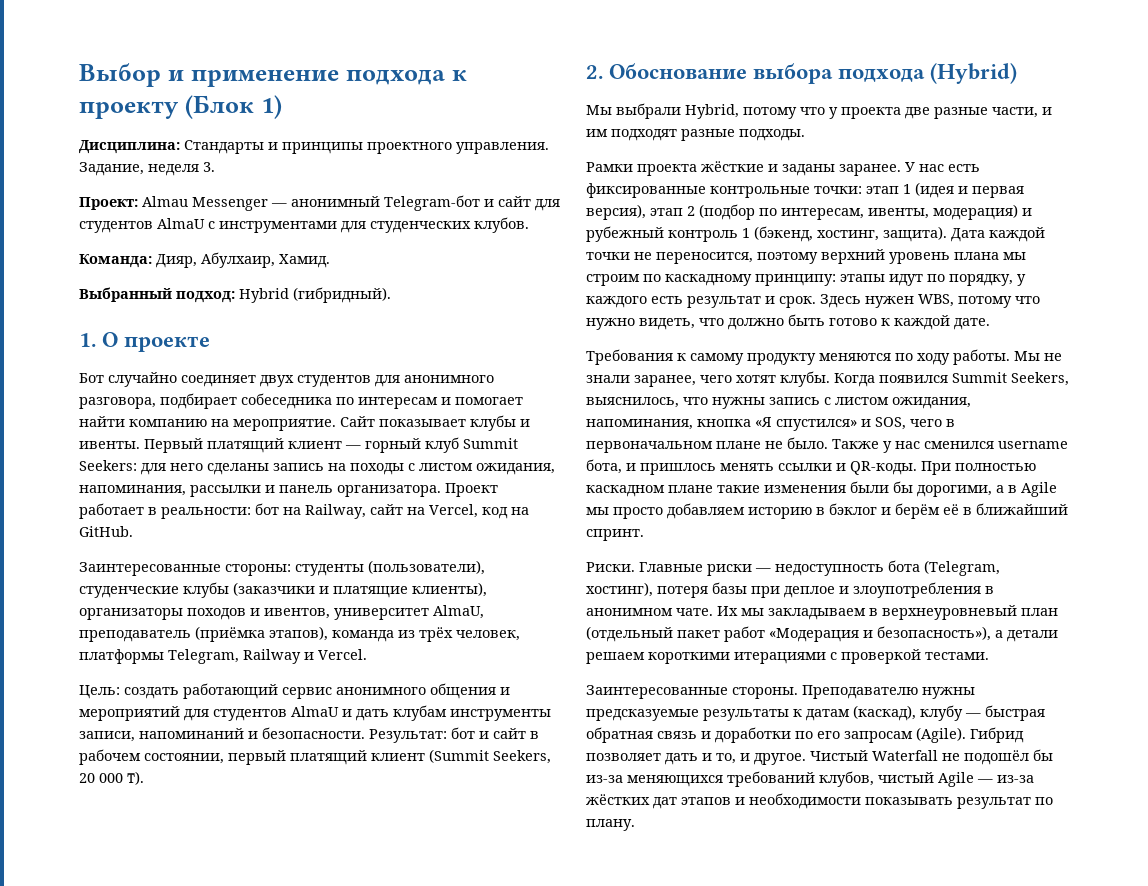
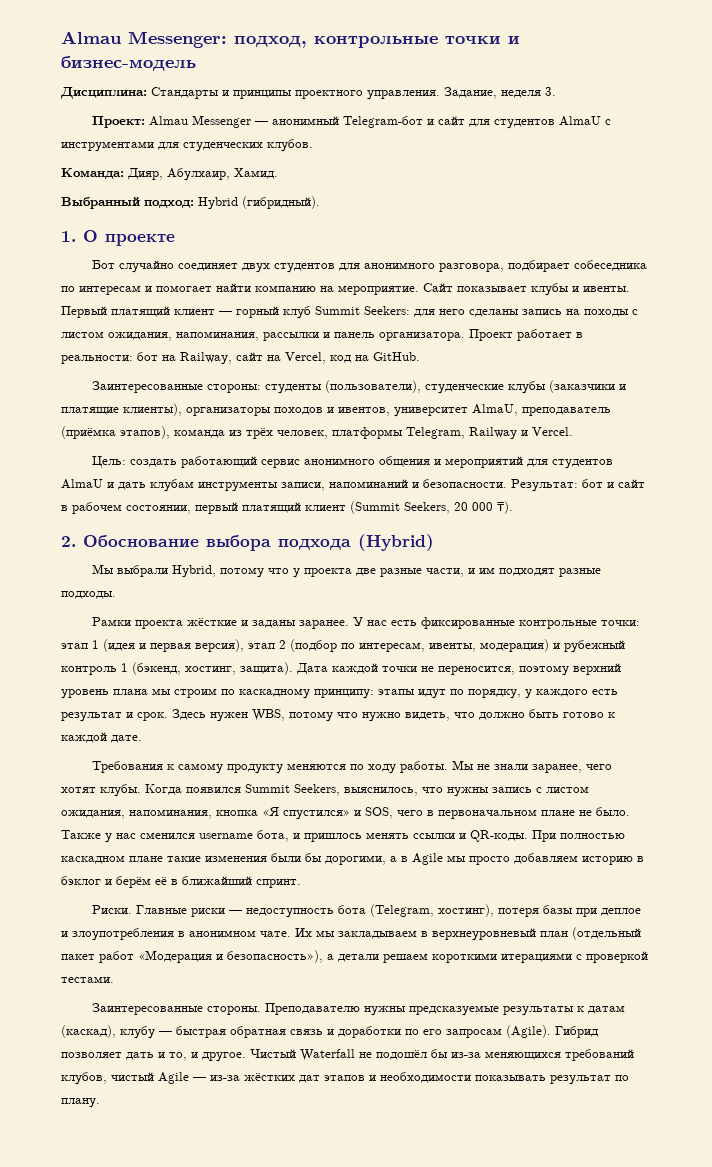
- Выбор и применение подхода к проекту (Блок 1)
+ Almau Messenger: подход, контрольные точки и бизнес-модель

